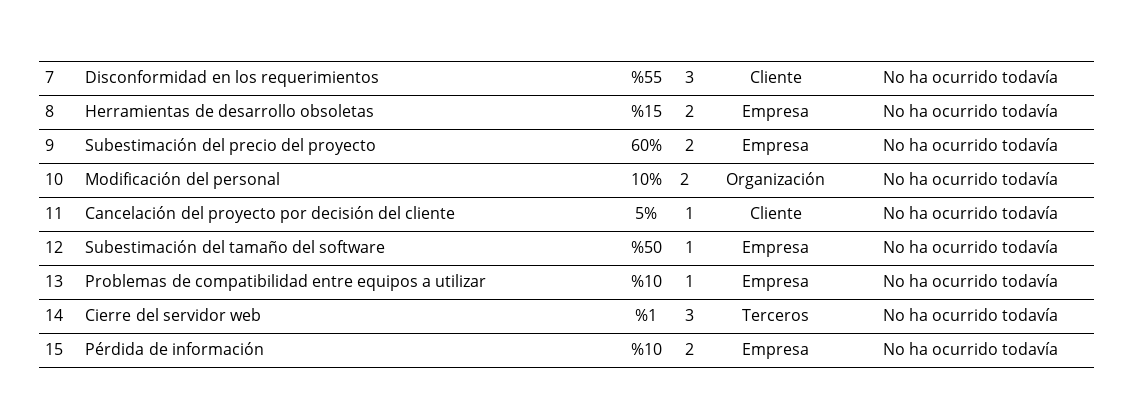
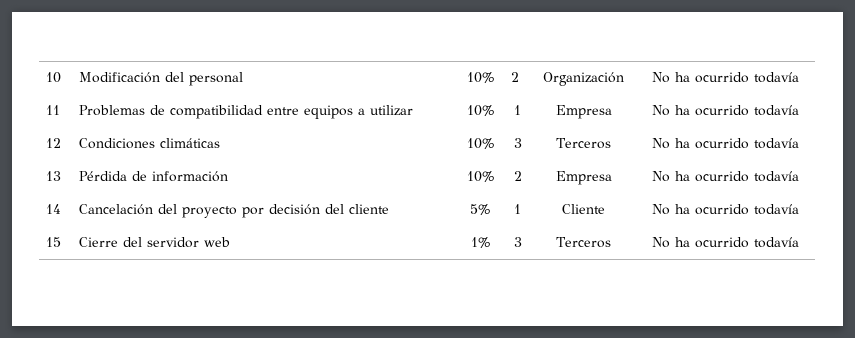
- 7 | Disconformidad en los requerimientos | %55 | 3 | Cliente | No ha ocurrido todavía
- 8 | Herramientas de desarrollo obsoletas | %15 | 2 | Empresa | No ha ocurrido todavía
- 9 | Subestimación del precio del proyecto | 60% | 2 | Empresa | No ha ocurrido todavía
- 11 | Cancelación del proyecto por decisión del cliente | 5% | 1 | Cliente | No ha ocurrido todavía
+ 11 | Problemas de compatibilidad entre equipos a utilizar | 10% | 1 | Empresa | No ha ocurrido todavía
+ 12 | Condiciones climáticas | 10% | 3 | Terceros | No ha ocurrido todavía
+ 13 | Pérdida de información | 10% | 2 | Empresa | No ha ocurrido todavía
+ 14 | Cancelación del proyecto por decisión del cliente | 5% | 1 | Cliente | No ha ocurrido todavía
- 12 | Subestimación del tamaño del software | %50 | 1 | Empresa | No ha ocurrido todavía
- 13 | Problemas de compatibilidad entre equipos a utilizar | %10 | 1 | Empresa | No ha ocurrido todavía
- 14 | Cierre del servidor web | %1 | 3 | Terceros | No ha ocurrido todavía
- 15 | Pérdida de información | %10 | 2 | Empresa | No ha ocurrido todavía
+ 15 | Cierre del servidor web | 1% | 3 | Terceros | No ha ocurrido todavía

